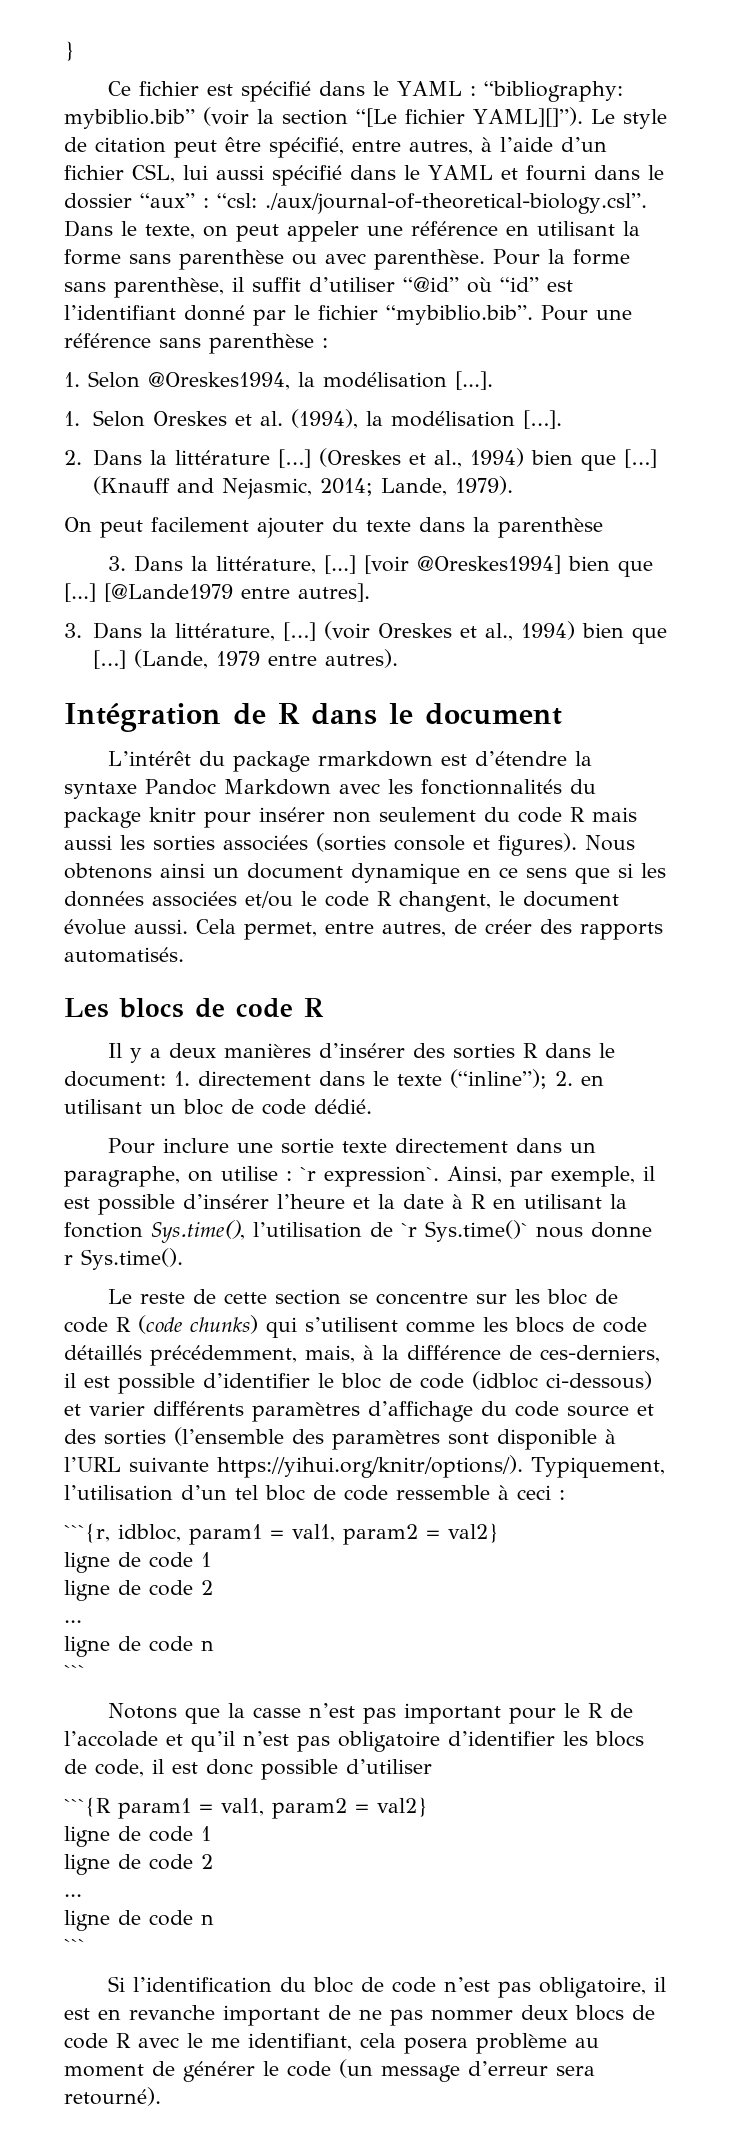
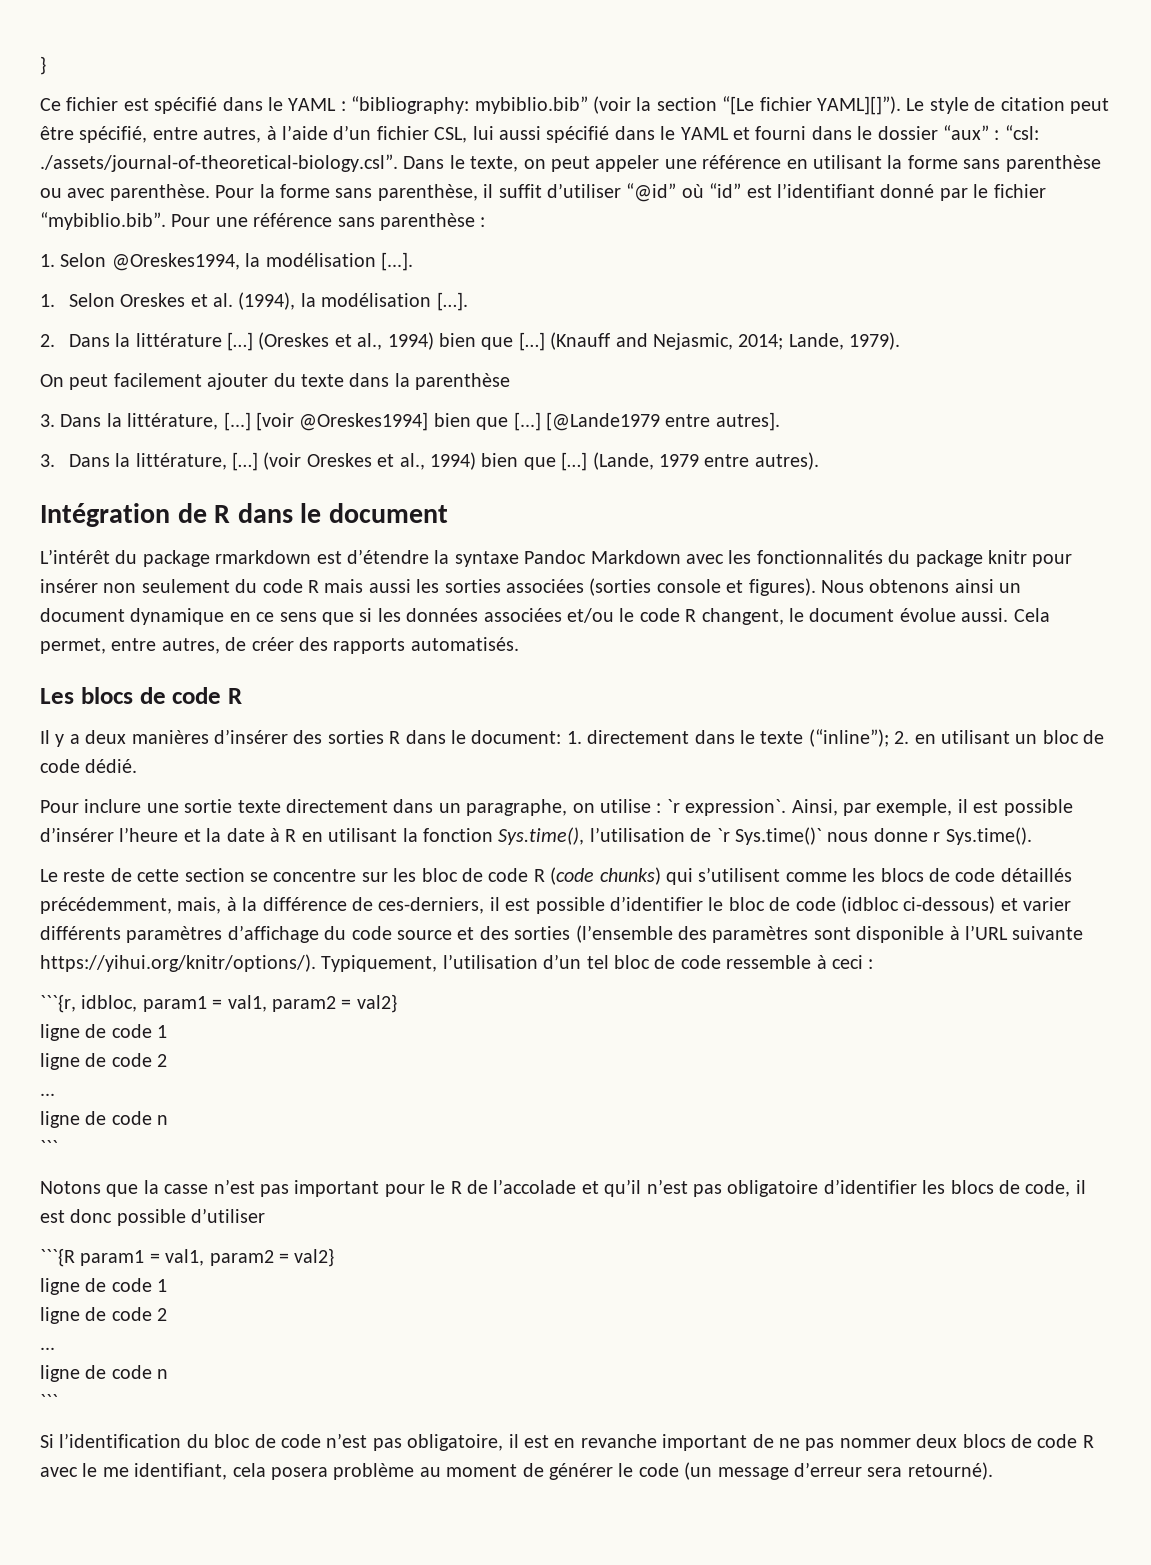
- Le style de citation peut être spécifié, entre autres, à l’aide d’un fichier CSL, lui aussi spécifié dans le YAML et fourni dans le dossier “aux” : “csl: ./aux/journal-of-theoretical-biology.csl”. Dans le texte, on peut appeler une référence en utilisant la forme sans parenthèse ou avec parenthèse.
+ Le style de citation peut être spécifié, entre autres, à l’aide d’un fichier CSL, lui aussi spécifié dans le YAML et fourni dans le dossier “aux” : “csl: ./assets/journal-of-theoretical-biology.csl”. Dans le texte, on peut appeler une référence en utilisant la forme sans parenthèse ou avec parenthèse.

